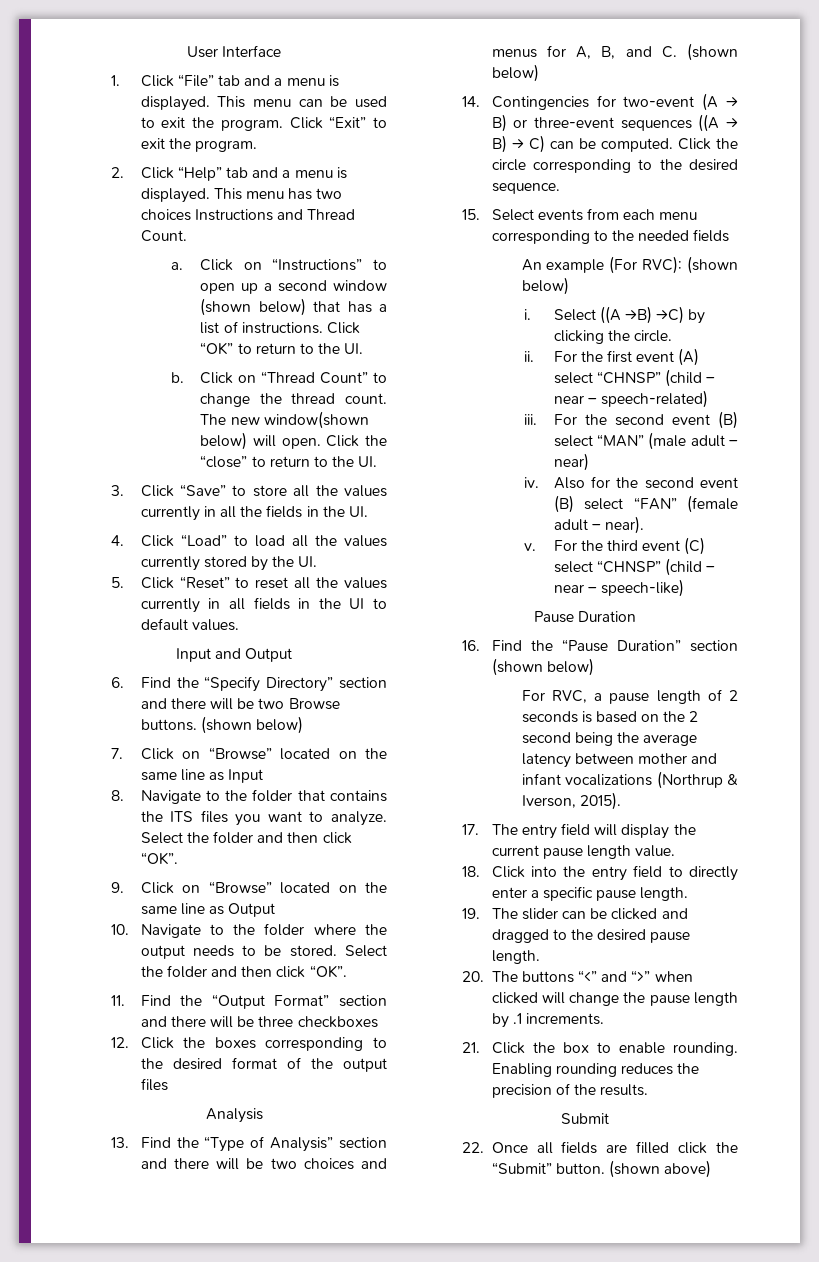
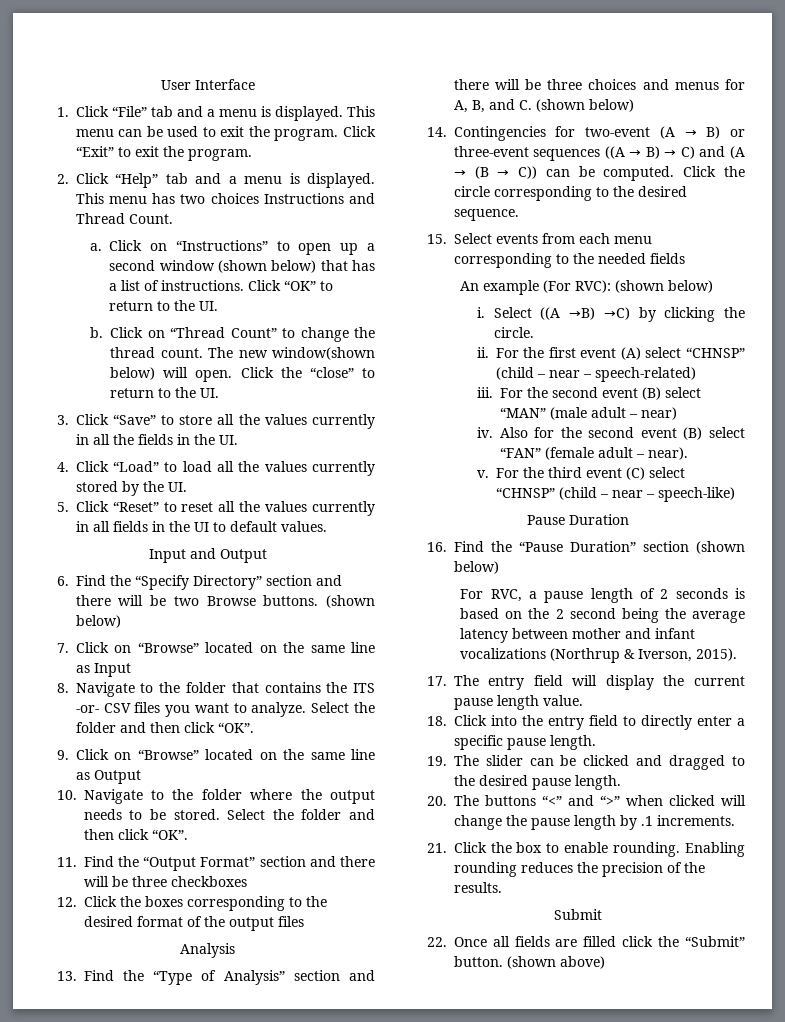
- 8. Navigate to the folder that contains the ITS files you want to analyze.
+ 8. Navigate to the folder that contains the ITS -or- CSV files you want to analyze.
- 13. Find the “Type of Analysis” section and there will be two choices and menus for A, B, and C. (shown below)
+ 13. Find the “Type of Analysis” section and there will be three choices and menus for A, B, and C. (shown below)
- 14. Contingencies for two-event (A → B) or three-event sequences ((A → B) → C) can be computed.
+ 14. Contingencies for two-event (A → B) or three-event sequences ((A → B) → C) and (A → (B → C)) can be computed.

